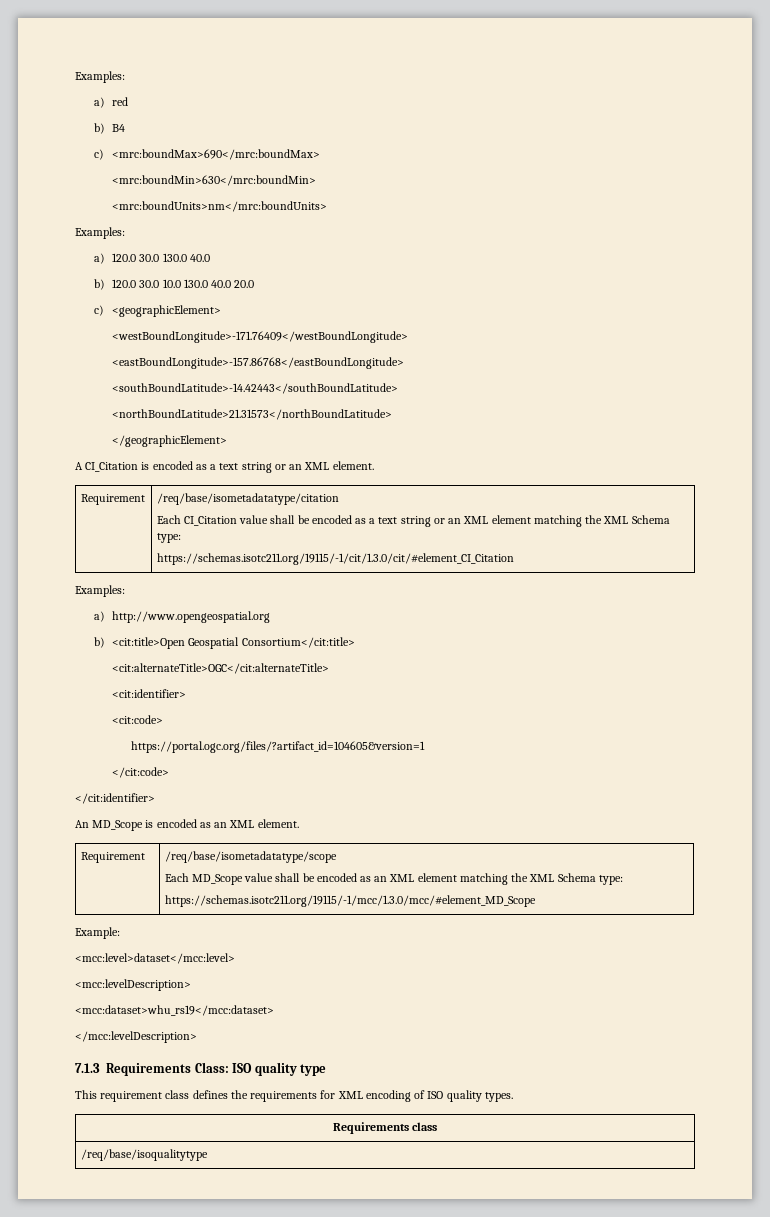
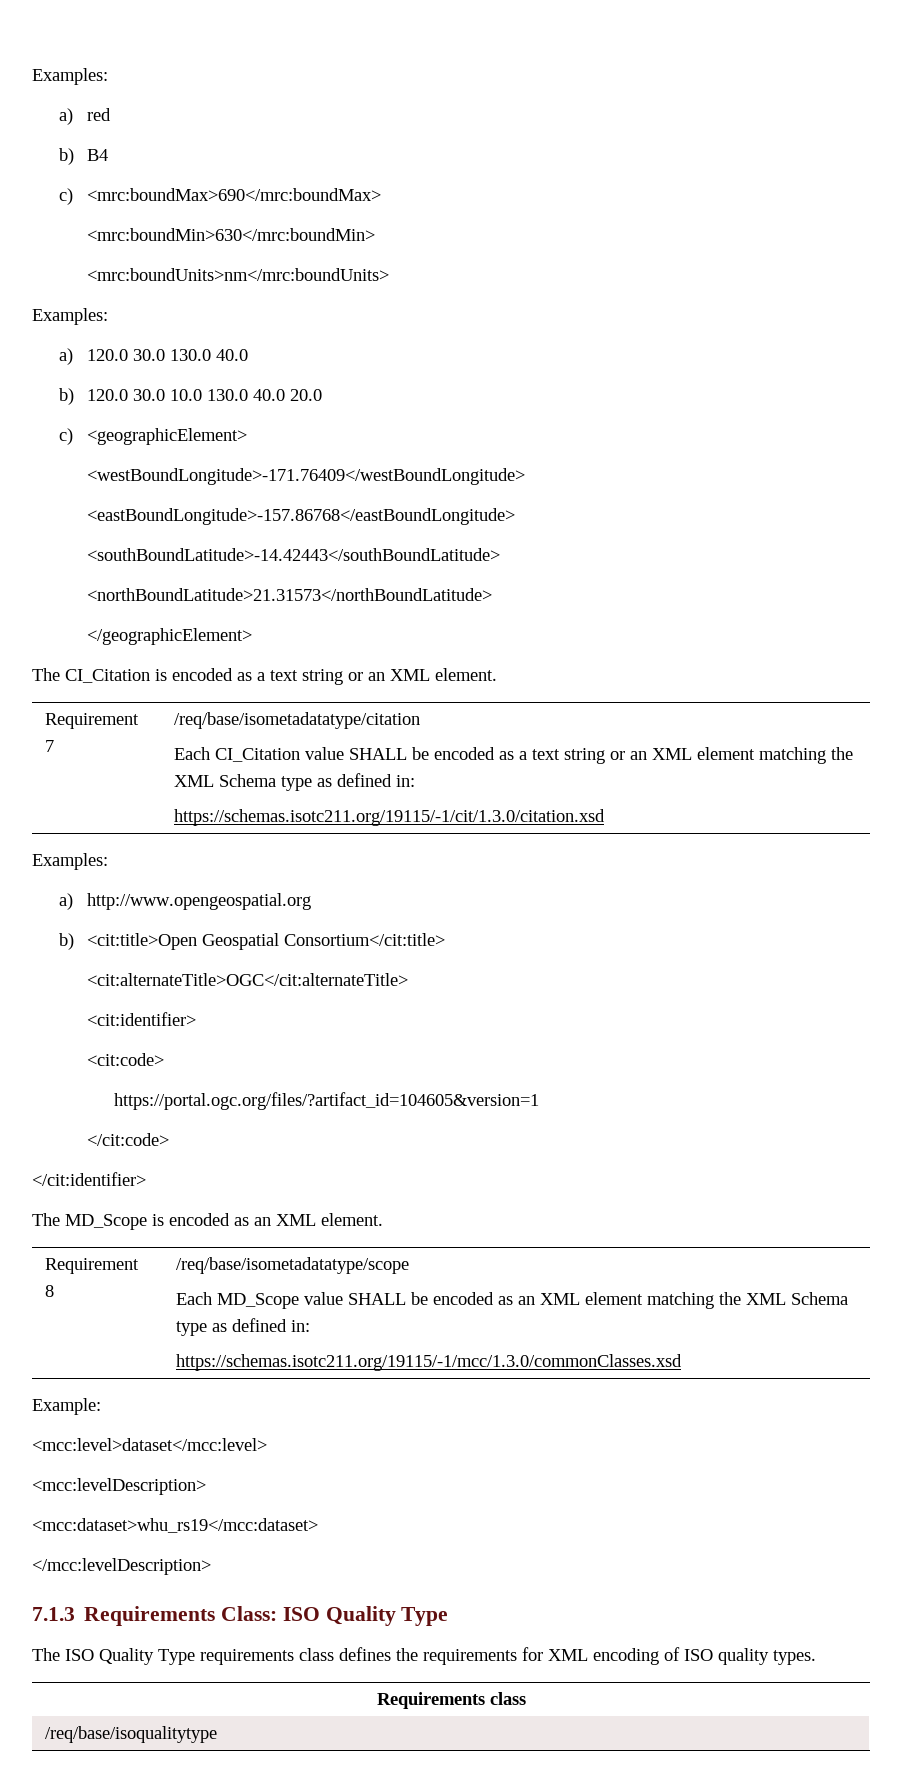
- A CI_Citation is encoded as a text string or an XML element.
+ The CI_Citation is encoded as a text string or an XML element.
- Requirement | /req/base/isometadatatype/citation
- Each CI_Citation value shall be encoded as a text string or an XML element matching the XML Schema type:
- https://schemas.isotc211.org/19115/-1/cit/1.3.0/cit/#element_CI_Citation
+ Requirement 7 | /req/base/isometadatatype/citation
+ Each CI_Citation value SHALL be encoded as a text string or an XML element matching the XML Schema type as defined in:
+ https://schemas.isotc211.org/19115/-1/cit/1.3.0/citation.xsd
- An MD_Scope is encoded as an XML element.
+ The MD_Scope is encoded as an XML element.
- Requirement | /req/base/isometadatatype/scope
- Each MD_Scope value shall be encoded as an XML element matching the XML Schema type:
- https://schemas.isotc211.org/19115/-1/mcc/1.3.0/mcc/#element_MD_Scope
+ Requirement 8 | /req/base/isometadatatype/scope
+ Each MD_Scope value SHALL be encoded as an XML element matching the XML Schema type as defined in:
+ https://schemas.isotc211.org/19115/-1/mcc/1.3.0/commonClasses.xsd
- 7.1.3 Requirements Class: ISO quality type
- This requirement class defines the requirements for XML encoding of ISO quality types.
+ 7.1.3 Requirements Class: ISO Quality Type
+ The ISO Quality Type requirements class defines the requirements for XML encoding of ISO quality types.

